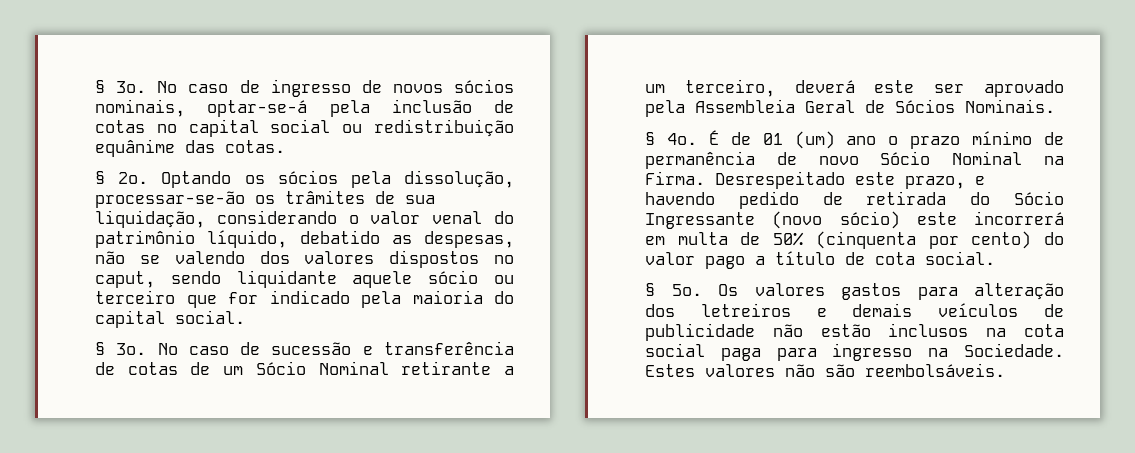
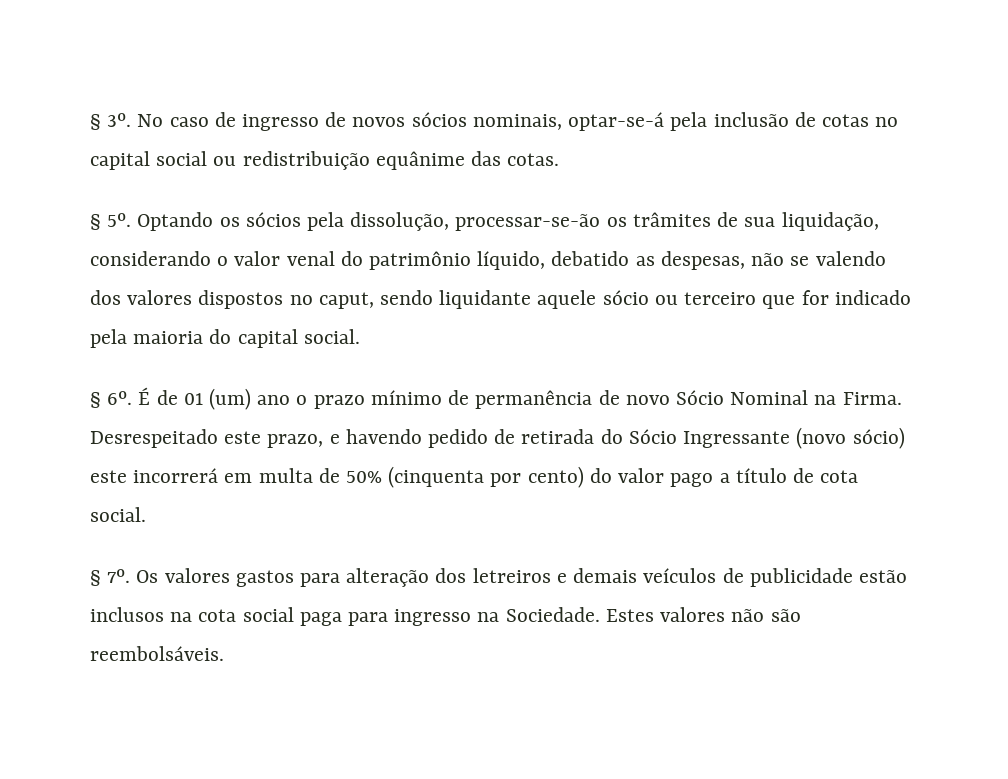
- § 2º.
+ § 5º.
- § 3º. No caso de sucessão e transferência de cotas de um Sócio Nominal retirante a um terceiro, deverá este ser aprovado pela Assembleia Geral de Sócios Nominais.
- § 4º.
+ § 6º.
- § 5º.
+ § 7º.
- Os valores gastos para alteração dos letreiros e demais veículos de publicidade não estão inclusos na cota social paga para ingresso na Sociedade.
+ Os valores gastos para alteração dos letreiros e demais veículos de publicidade estão inclusos na cota social paga para ingresso na Sociedade.

